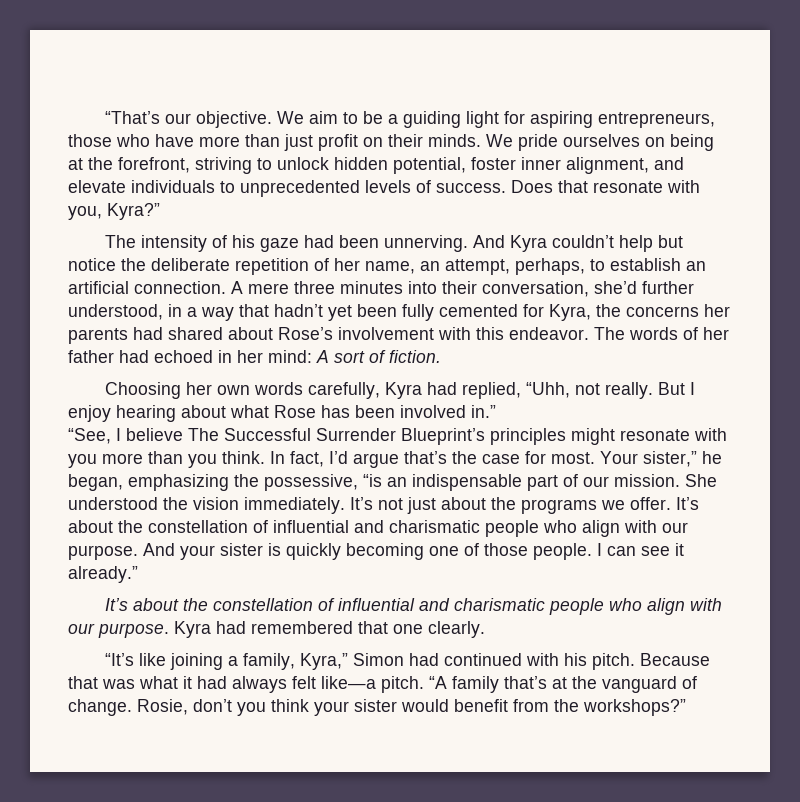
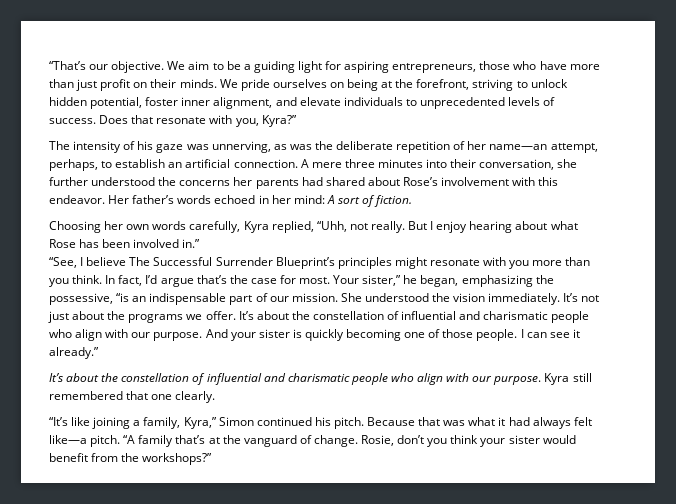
- The intensity of his gaze had been unnerving. And Kyra couldn’t help but notice the deliberate repetition of her name, an attempt, perhaps, to establish an artificial connection.
+ The intensity of his gaze was unnerving, as was the deliberate repetition of her name—an attempt, perhaps, to establish an artificial connection.
- A mere three minutes into their conversation, she’d further understood, in a way that hadn’t yet been fully cemented for Kyra, the concerns her parents had shared about Rose’s involvement with this endeavor.
+ A mere three minutes into their conversation, she further understood the concerns her parents had shared about Rose’s involvement with this endeavor.
- The words of her father had echoed in her mind: A sort of fiction.
+ Her father’s words echoed in her mind: A sort of fiction.
- Choosing her own words carefully, Kyra had replied, “Uhh, not really.
+ Choosing her own words carefully, Kyra replied, “Uhh, not really.
- Kyra had remembered that one clearly.
+ Kyra still remembered that one clearly.
- “It’s like joining a family, Kyra,” Simon had continued with his pitch.
+ “It’s like joining a family, Kyra,” Simon continued his pitch.

